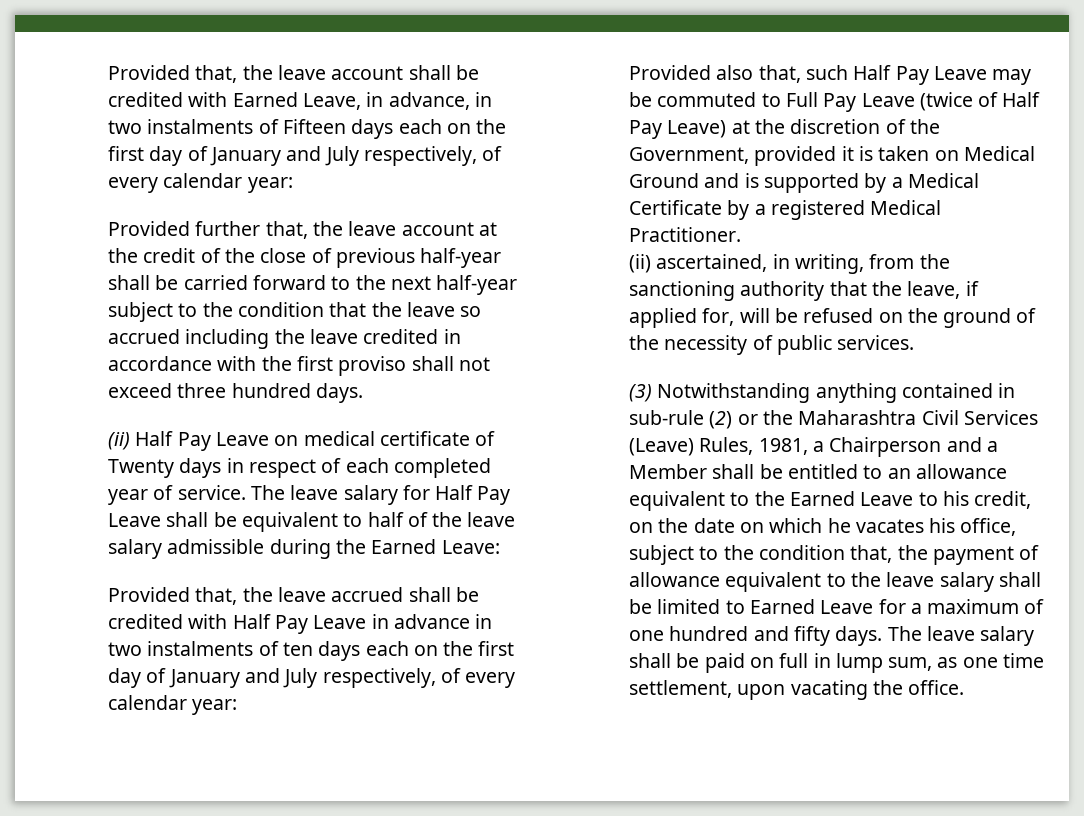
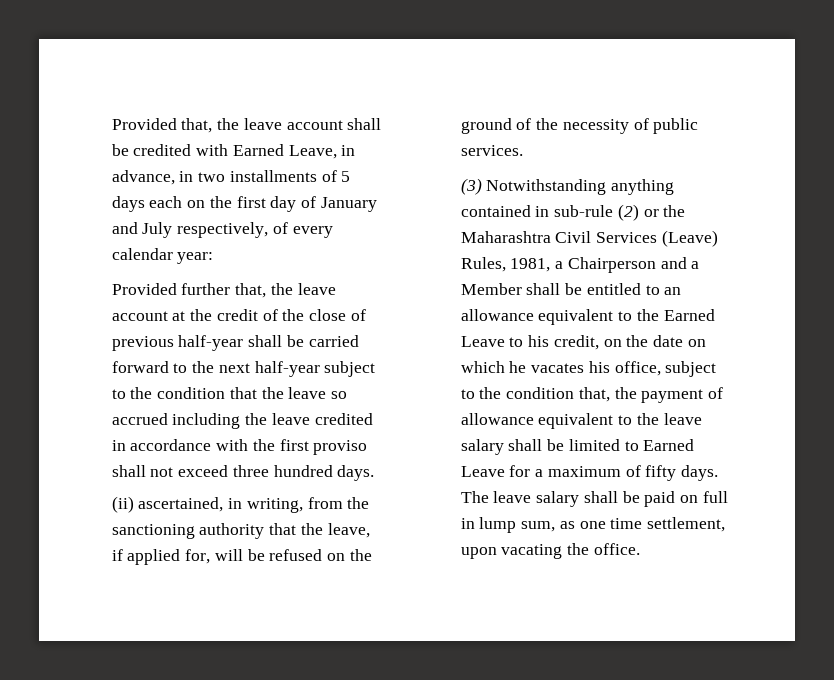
- Provided that, the leave account shall be credited with Earned Leave, in advance, in two instalments of Fifteen days each on the first day of January and July respectively, of every calendar year:
+ Provided that, the leave account shall be credited with Earned Leave, in advance, in two installments of 5 days each on the first day of January and July respectively, of every calendar year:
- (ii) Half Pay Leave on medical certificate of Twenty days in respect of each completed year of service. The leave salary for Half Pay Leave shall be equivalent to half of the leave salary admissible during the Earned Leave:
- Provided that, the leave accrued shall be credited with Half Pay Leave in advance in two instalments of ten days each on the first day of January and July respectively, of every calendar year:
- Provided also that, such Half Pay Leave may be commuted to Full Pay Leave (twice of Half Pay Leave) at the discretion of the Government, provided it is taken on Medical Ground and is supported by a Medical Certificate by a registered Medical Practitioner.
- (3) Notwithstanding anything contained in sub-rule (2) or the Maharashtra Civil Services (Leave) Rules, 1981, a Chairperson and a Member shall be entitled to an allowance equivalent to the Earned Leave to his credit, on the date on which he vacates his office, subject to the condition that, the payment of allowance equivalent to the leave salary shall be limited to Earned Leave for a maximum of one hundred and fifty days.
+ (3) Notwithstanding anything contained in sub-rule (2) or the Maharashtra Civil Services (Leave) Rules, 1981, a Chairperson and a Member shall be entitled to an allowance equivalent to the Earned Leave to his credit, on the date on which he vacates his office, subject to the condition that, the payment of allowance equivalent to the leave salary shall be limited to Earned Leave for a maximum of fifty days.

